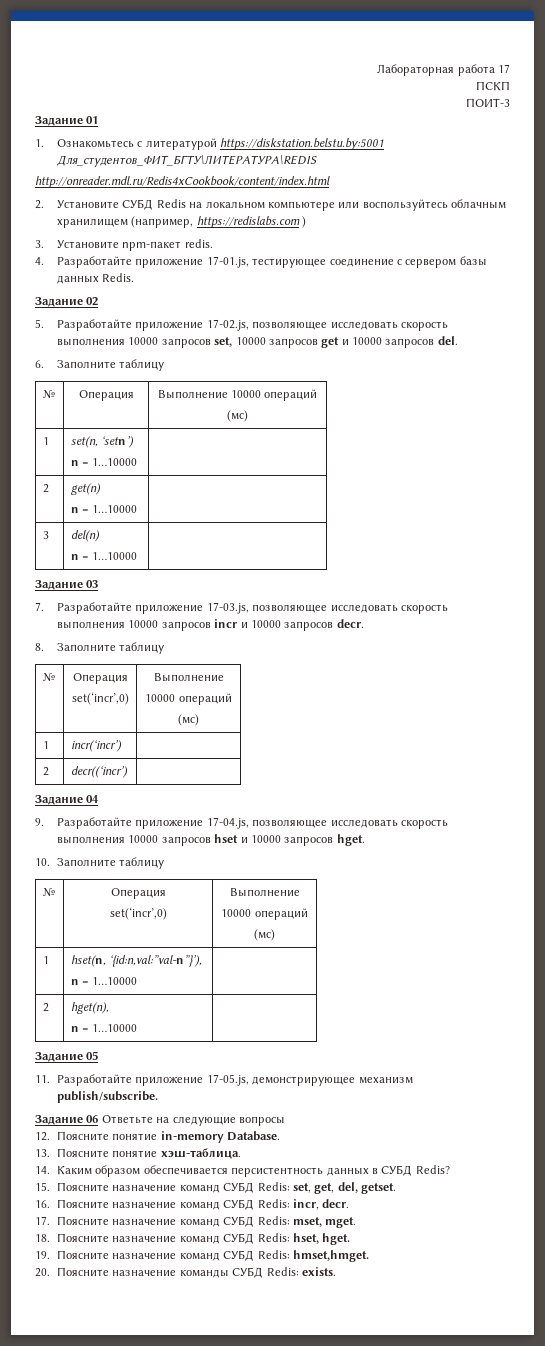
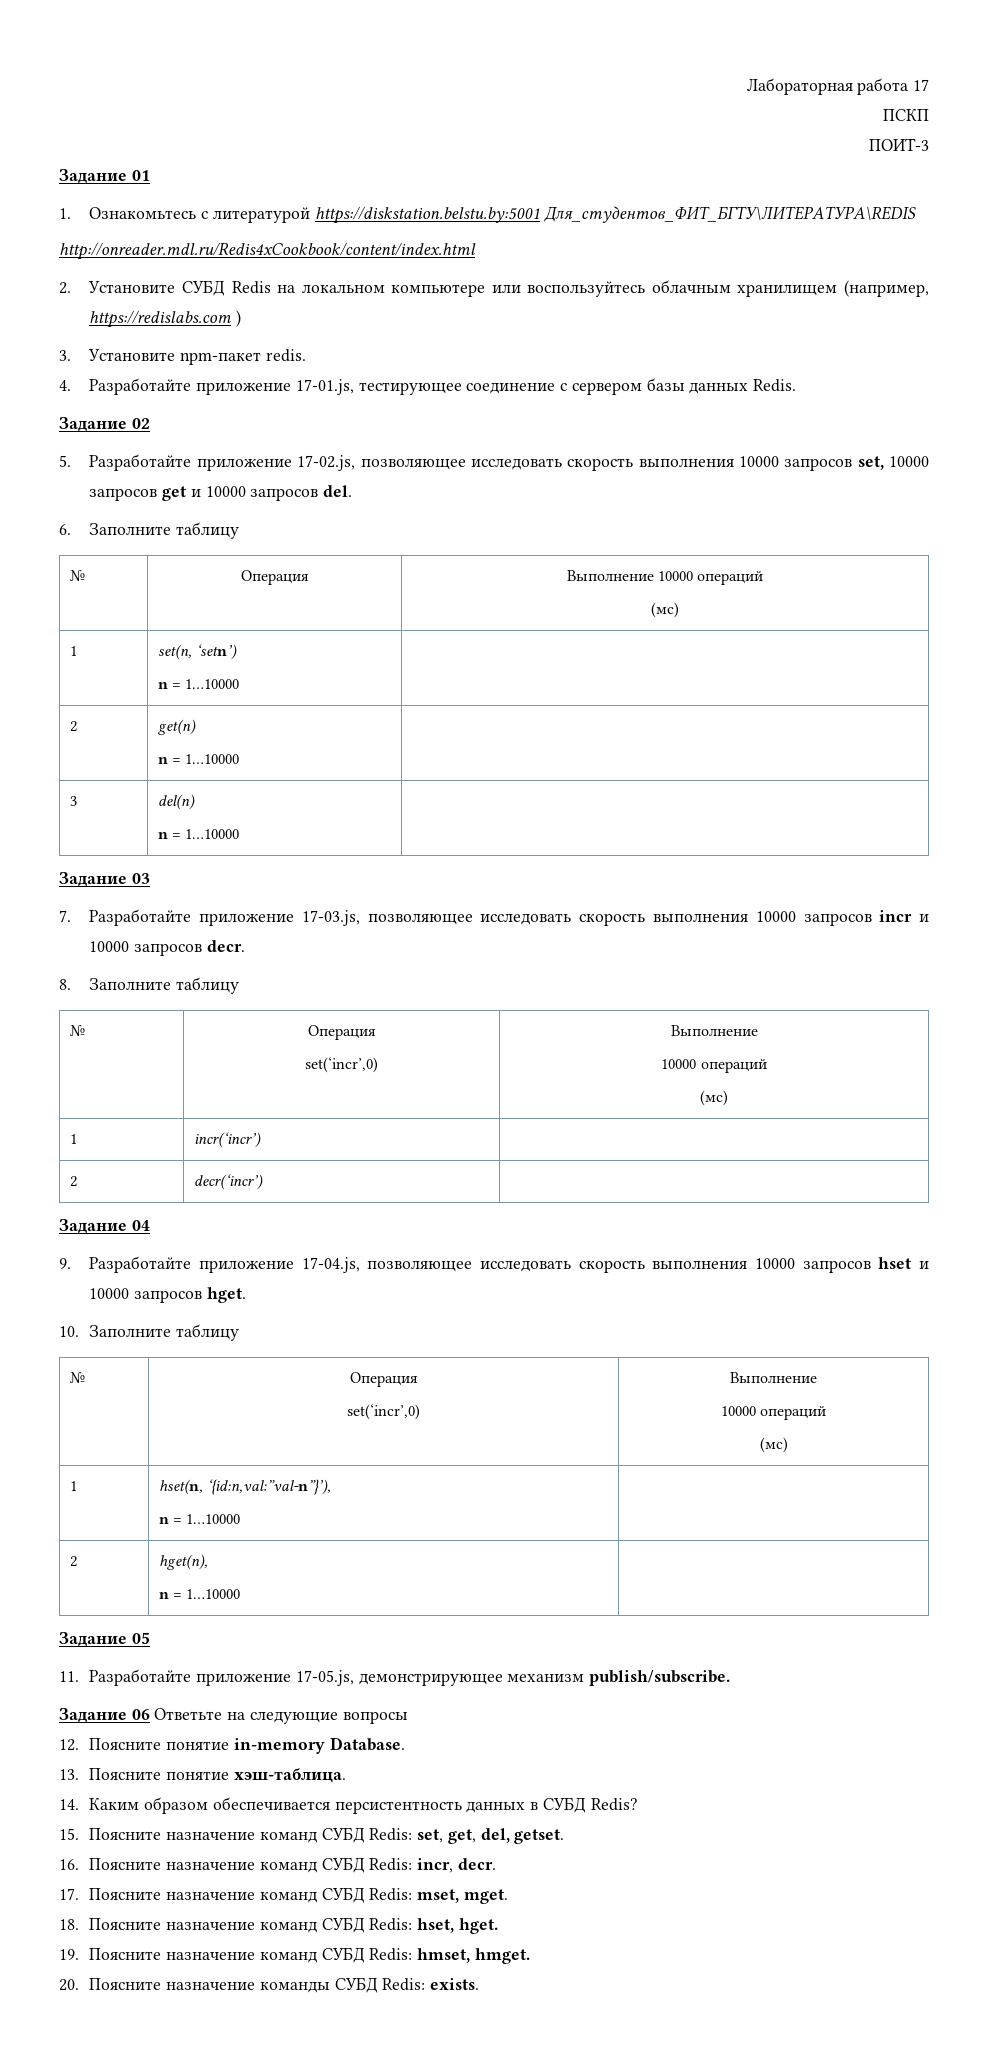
- 2 | decr((‘incr’) |
+ 2 | decr(‘incr’) |
- 19. Поясните назначение команд СУБД Redis: hmset,hmget.
+ 19. Поясните назначение команд СУБД Redis: hmset, hmget.

